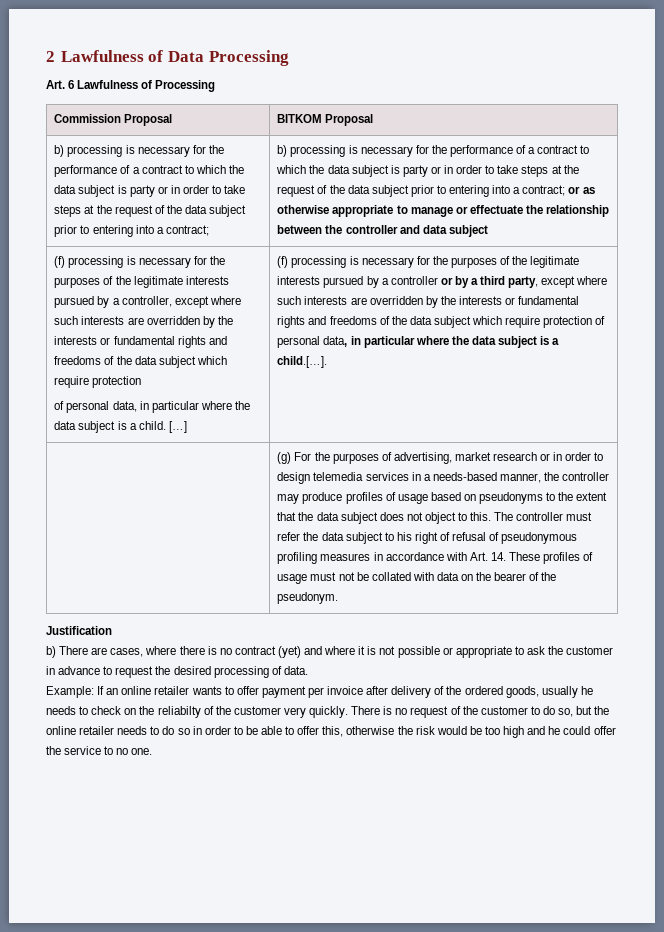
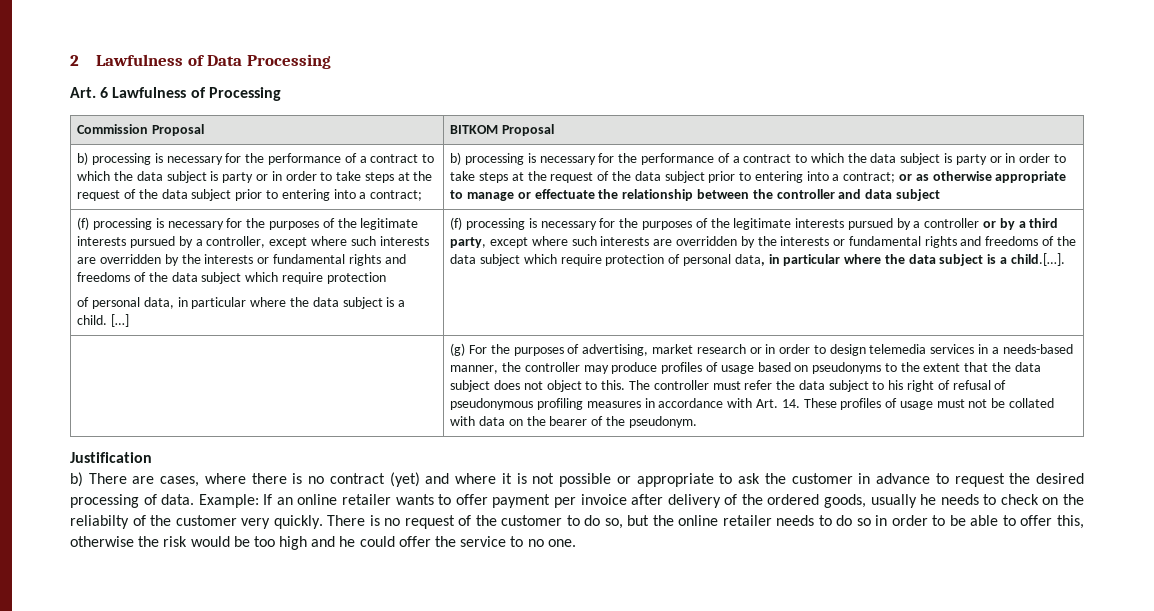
- b) There are cases, where there is no contract (yet) and where it is not possible or appropriate to ask the customer in advance to request the desired processing of data.
- Example:
+ b) There are cases, where there is no contract (yet) and where it is not possible or appropriate to ask the customer in advance to request the desired processing of data. Example:

